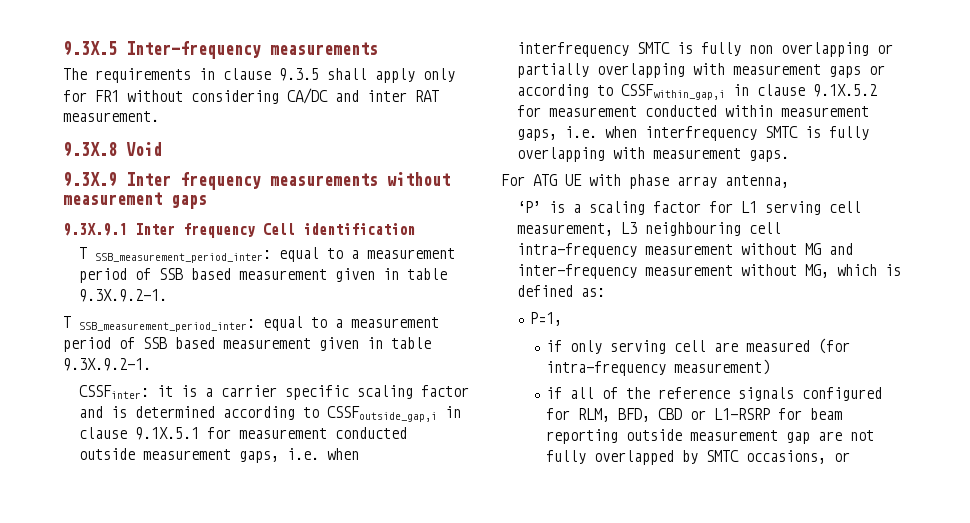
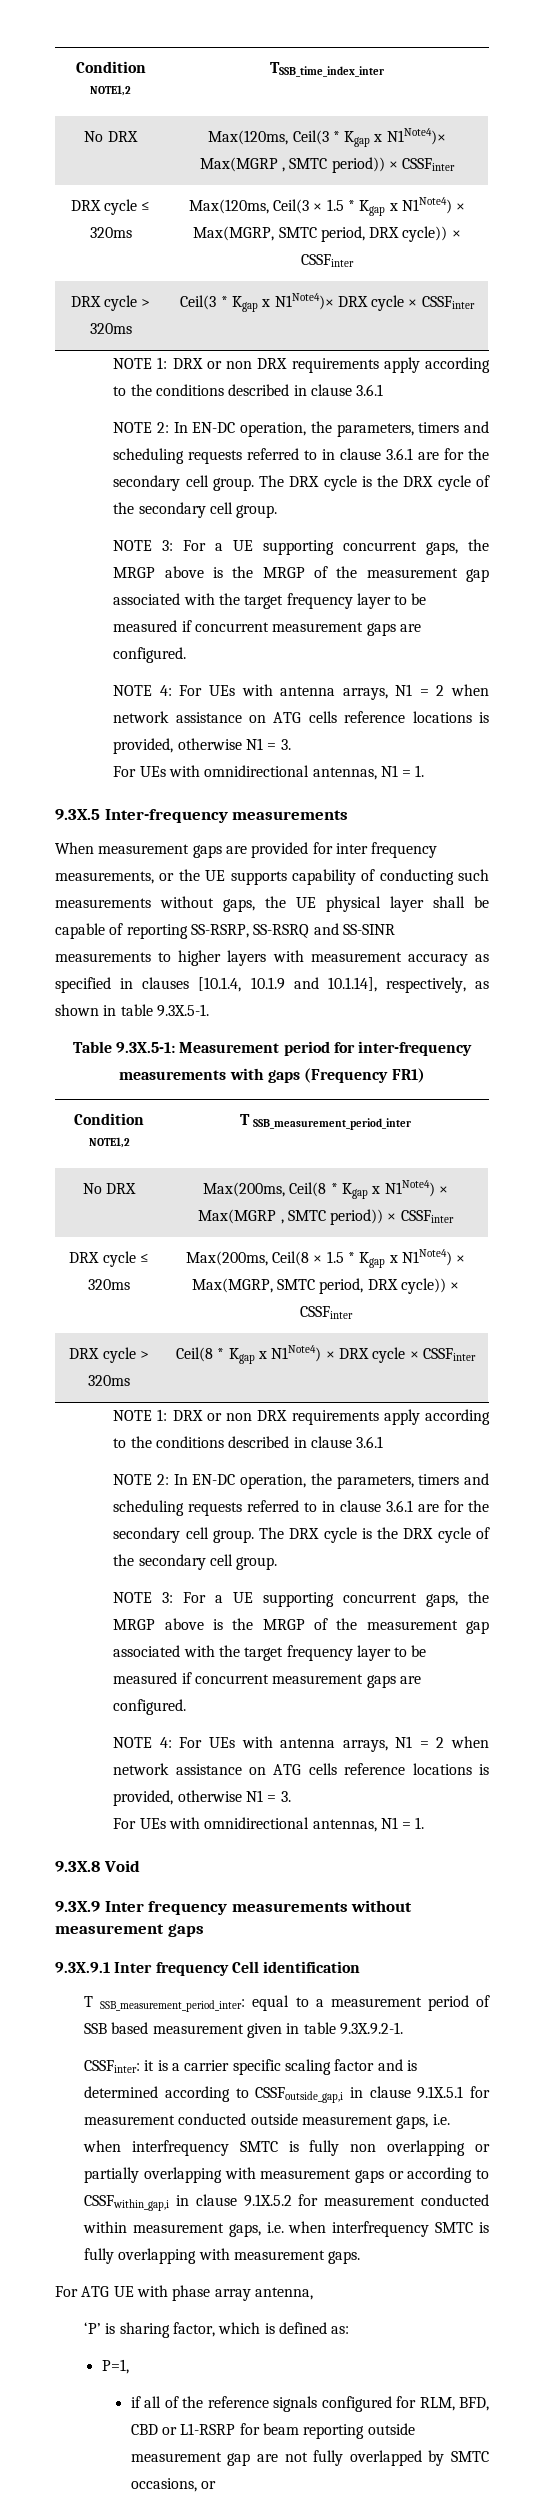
+ Condition NOTE1,2 | TSSB_time_index_inter
+ No DRX | Max(120ms, Ceil(3 * Kgap x N1Note4)× Max(MGRP , SMTC period)) × CSSFinter
+ DRX cycle ≤ 320ms | Max(120ms, Ceil(3 × 1.5 * Kgap x N1Note4) × Max(MGRP, SMTC period, DRX cycle)) × CSSFinter
+ DRX cycle > 320ms | Ceil(3 * Kgap x N1Note4)× DRX cycle × CSSFinter
+ NOTE 1: DRX or non DRX requirements apply according to the conditions described in clause 3.6.1
+ NOTE 2: In EN-DC operation, the parameters, timers and scheduling requests referred to in clause 3.6.1 are for the secondary cell group. The DRX cycle is the DRX cycle of the secondary cell group.
+ NOTE 3: For a UE supporting concurrent gaps, the MRGP above is the MRGP of the measurement gap associated with the target frequency layer to be measured if concurrent measurement gaps are configured.
+ NOTE 4: For UEs with antenna arrays, N1 = 2 when network assistance on ATG cells reference locations is provided, otherwise N1 = 3.
+ For UEs with omnidirectional antennas, N1 = 1.
  9.3X.5 Inter-frequency measurements
- The requirements in clause 9.3.5 shall apply only for FR1 without considering CA/DC and inter RAT measurement.
+ When measurement gaps are provided for inter frequency measurements, or the UE supports capability of conducting such measurements without gaps, the UE physical layer shall be capable of reporting SS-RSRP, SS-RSRQ and SS-SINR measurements to higher layers with measurement accuracy as specified in clauses [10.1.4, 10.1.9 and 10.1.14], respectively, as shown in table 9.3X.5-1.
+ Table 9.3X.5-1: Measurement period for inter-frequency measurements with gaps (Frequency FR1)
+ Condition NOTE1,2 | T SSB_measurement_period_inter
+ No DRX | Max(200ms, Ceil(8 * Kgap x N1Note4) × Max(MGRP , SMTC period)) × CSSFinter
+ DRX cycle ≤ 320ms | Max(200ms, Ceil(8 × 1.5 * Kgap x N1Note4) × Max(MGRP, SMTC period, DRX cycle)) × CSSFinter
+ DRX cycle > 320ms | Ceil(8 * Kgap x N1Note4) × DRX cycle × CSSFinter
+ NOTE 1: DRX or non DRX requirements apply according to the conditions described in clause 3.6.1
+ NOTE 2: In EN-DC operation, the parameters, timers and scheduling requests referred to in clause 3.6.1 are for the secondary cell group. The DRX cycle is the DRX cycle of the secondary cell group.
+ NOTE 3: For a UE supporting concurrent gaps, the MRGP above is the MRGP of the measurement gap associated with the target frequency layer to be measured if concurrent measurement gaps are configured.
+ NOTE 4: For UEs with antenna arrays, N1 = 2 when network assistance on ATG cells reference locations is provided, otherwise N1 = 3.
+ For UEs with omnidirectional antennas, N1 = 1.
  9.3X.9.1 Inter frequency Cell identification
- T SSB_measurement_period_inter: equal to a measurement period of SSB based measurement given in table 9.3X.9.2-1.
- ‘P’ is a scaling factor for L1 serving cell measurement, L3 neighbouring cell intra-frequency measurement without MG and inter-frequency measurement without MG, which is defined as:
+ ‘P’ is sharing factor, which is defined as:
- if only serving cell are measured (for intra-frequency measurement)

